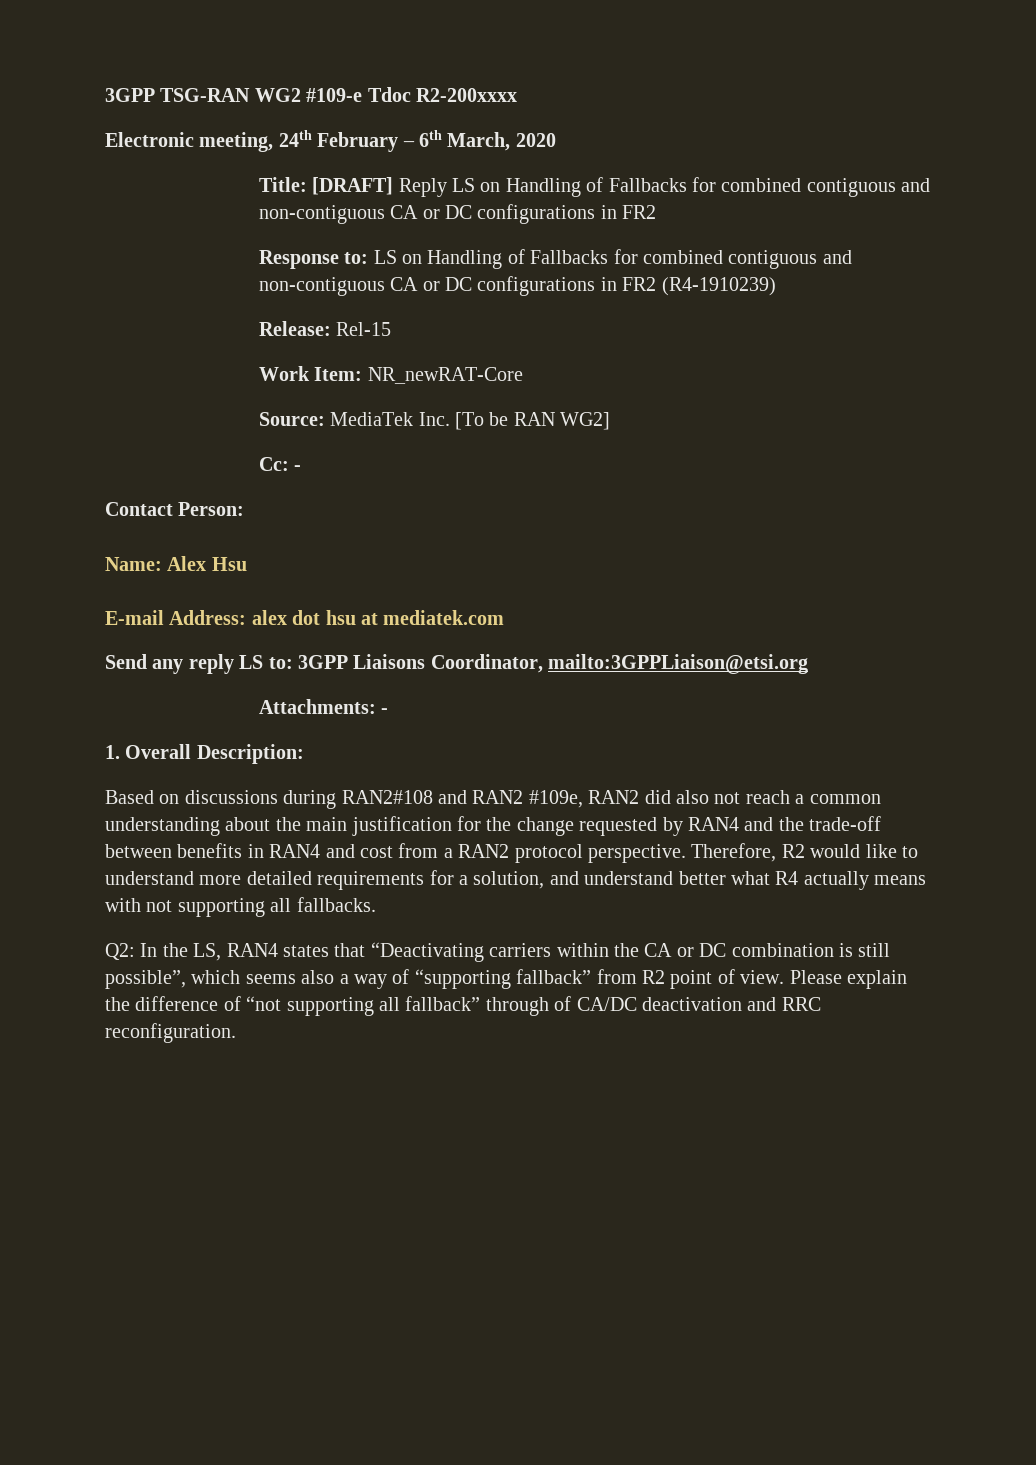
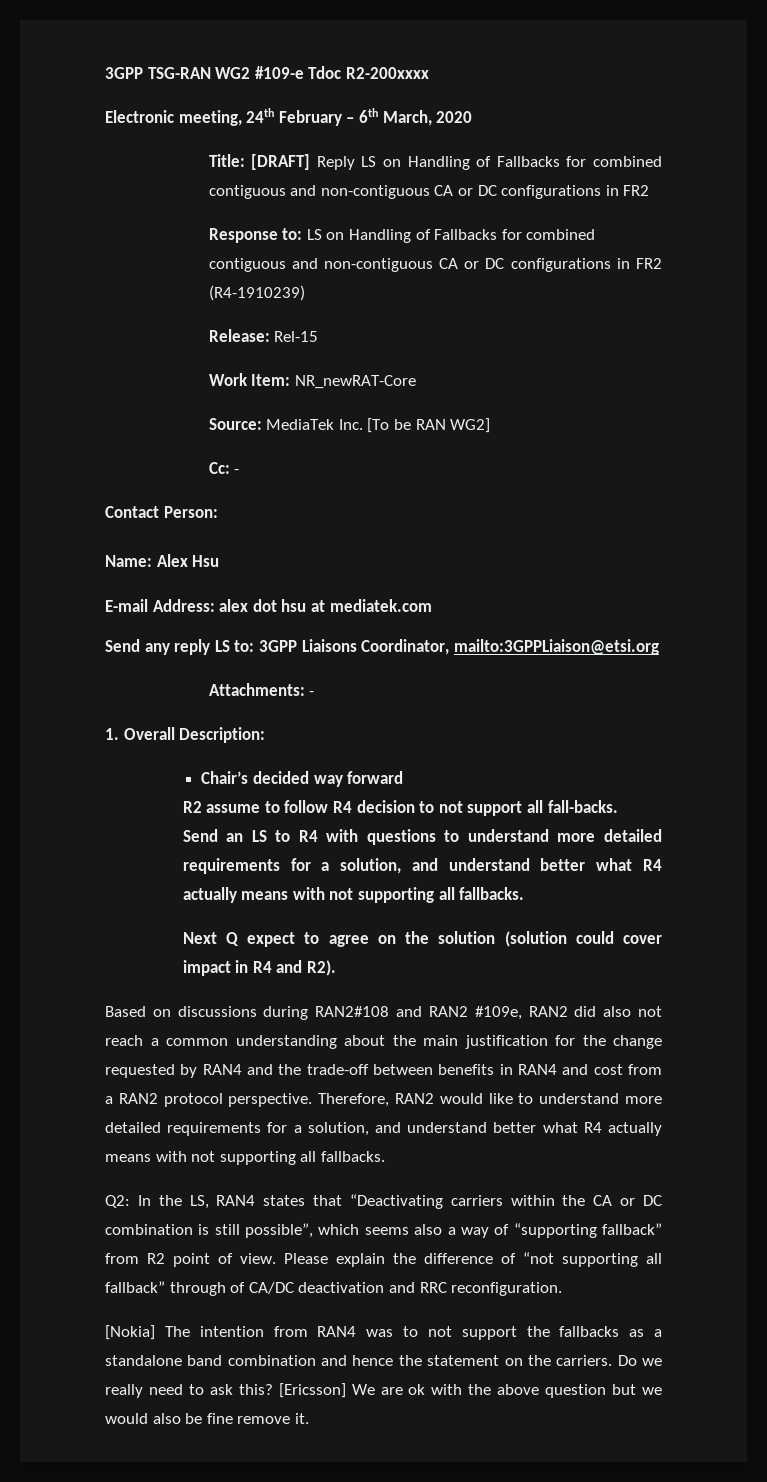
+ Chair’s decided way forward
+ R2 assume to follow R4 decision to not support all fall-backs.
+ Send an LS to R4 with questions to understand more detailed requirements for a solution, and understand better what R4 actually means with not supporting all fallbacks.
+ Next Q expect to agree on the solution (solution could cover impact in R4 and R2).
- Therefore, R2 would like to understand more detailed requirements for a solution, and understand better what R4 actually means with not supporting all fallbacks.
+ Therefore, RAN2 would like to understand more detailed requirements for a solution, and understand better what R4 actually means with not supporting all fallbacks.
+ [Nokia] The intention from RAN4 was to not support the fallbacks as a standalone band combination and hence the statement on the carriers. Do we really need to ask this? [Ericsson] We are ok with the above question but we would also be fine remove it.

